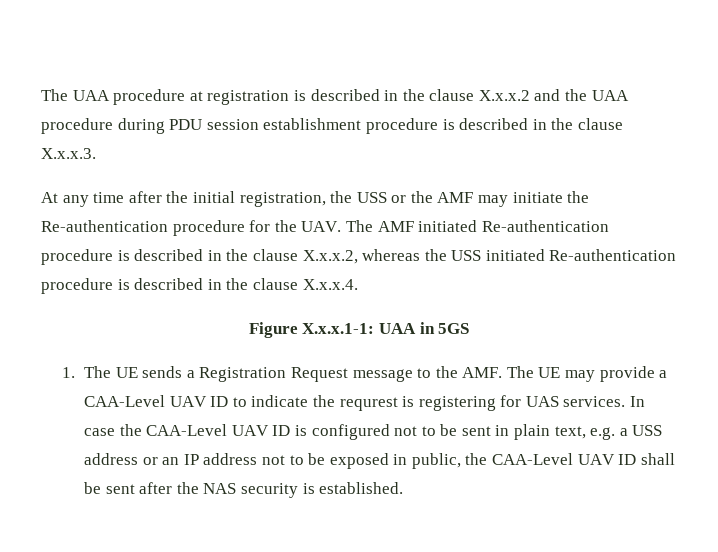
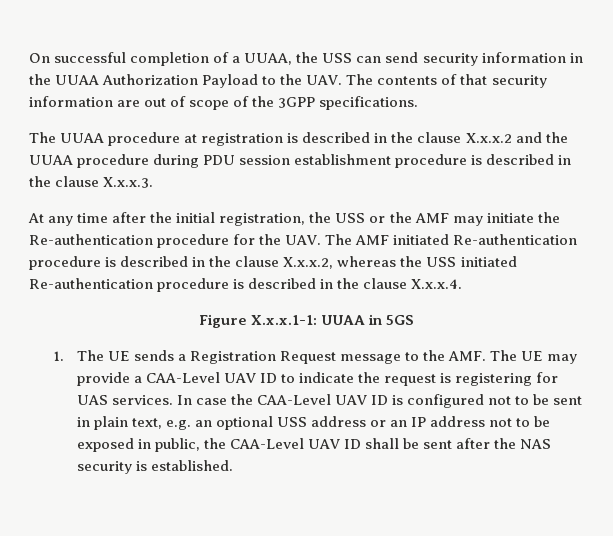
- The UAA procedure at registration is described in the clause X.x.x.2 and the UAA procedure during PDU session establishment procedure is described in the clause X.x.x.3.
+ On successful completion of a UUAA, the USS can send security information in the UUAA Authorization Payload to the UAV. The contents of that security information are out of scope of the 3GPP specifications.
+ The UUAA procedure at registration is described in the clause X.x.x.2 and the UUAA procedure during PDU session establishment procedure is described in the clause X.x.x.3.
- Figure X.x.x.1-1: UAA in 5GS
+ Figure X.x.x.1-1: UUAA in 5GS
- 1. The UE sends a Registration Request message to the AMF. The UE may provide a CAA-Level UAV ID to indicate the requrest is registering for UAS services.
+ 1. The UE sends a Registration Request message to the AMF. The UE may provide a CAA-Level UAV ID to indicate the request is registering for UAS services.
- In case the CAA-Level UAV ID is configured not to be sent in plain text, e.g. a USS address or an IP address not to be exposed in public, the CAA-Level UAV ID shall be sent after the NAS security is established.
+ In case the CAA-Level UAV ID is configured not to be sent in plain text, e.g. an optional USS address or an IP address not to be exposed in public, the CAA-Level UAV ID shall be sent after the NAS security is established.

